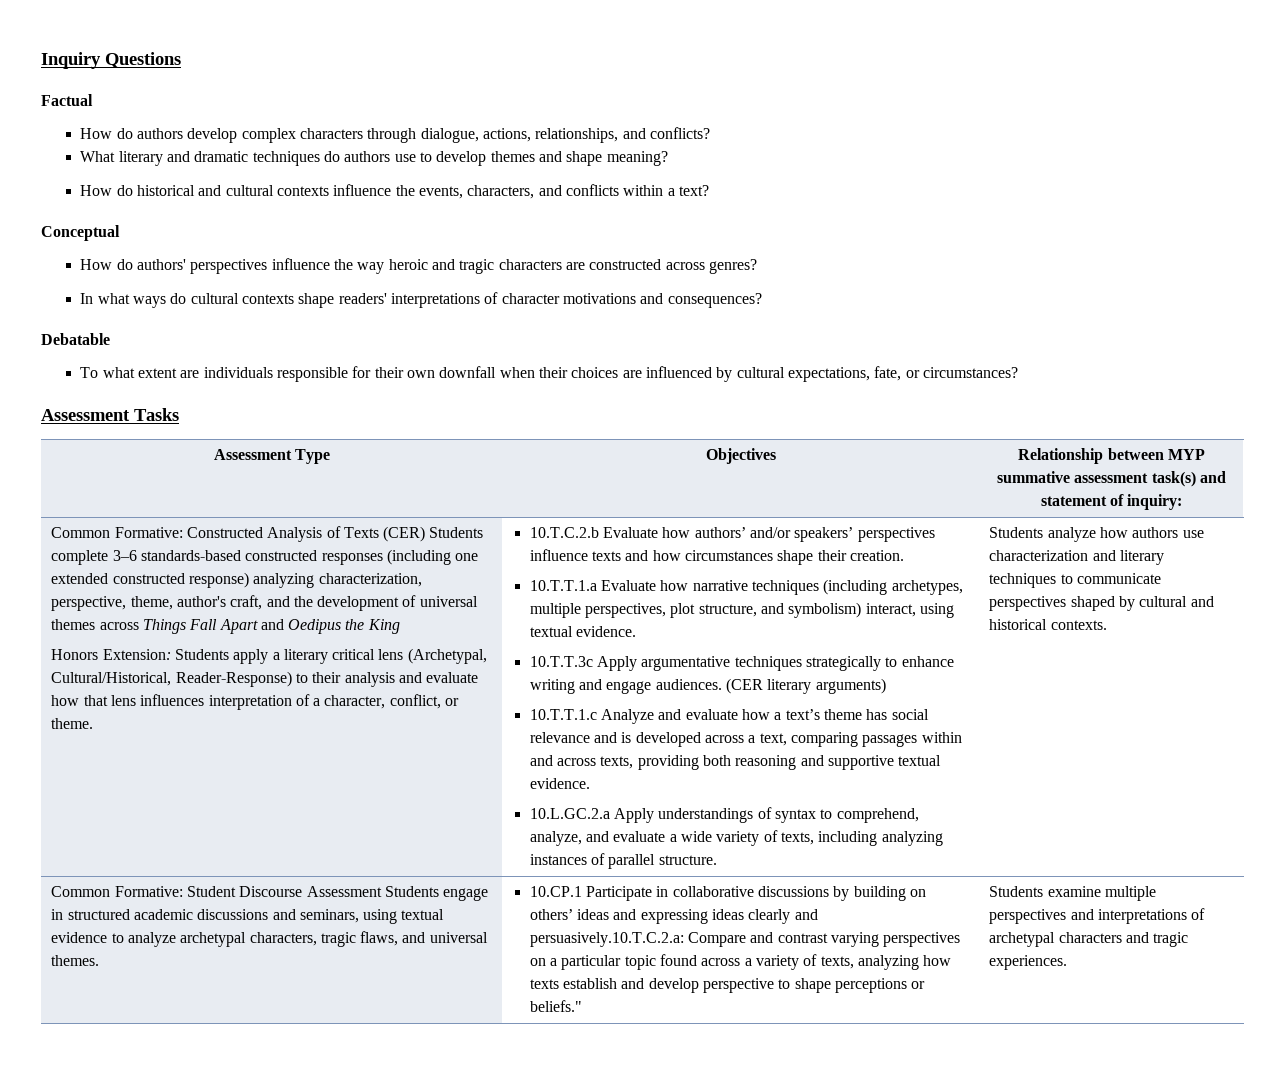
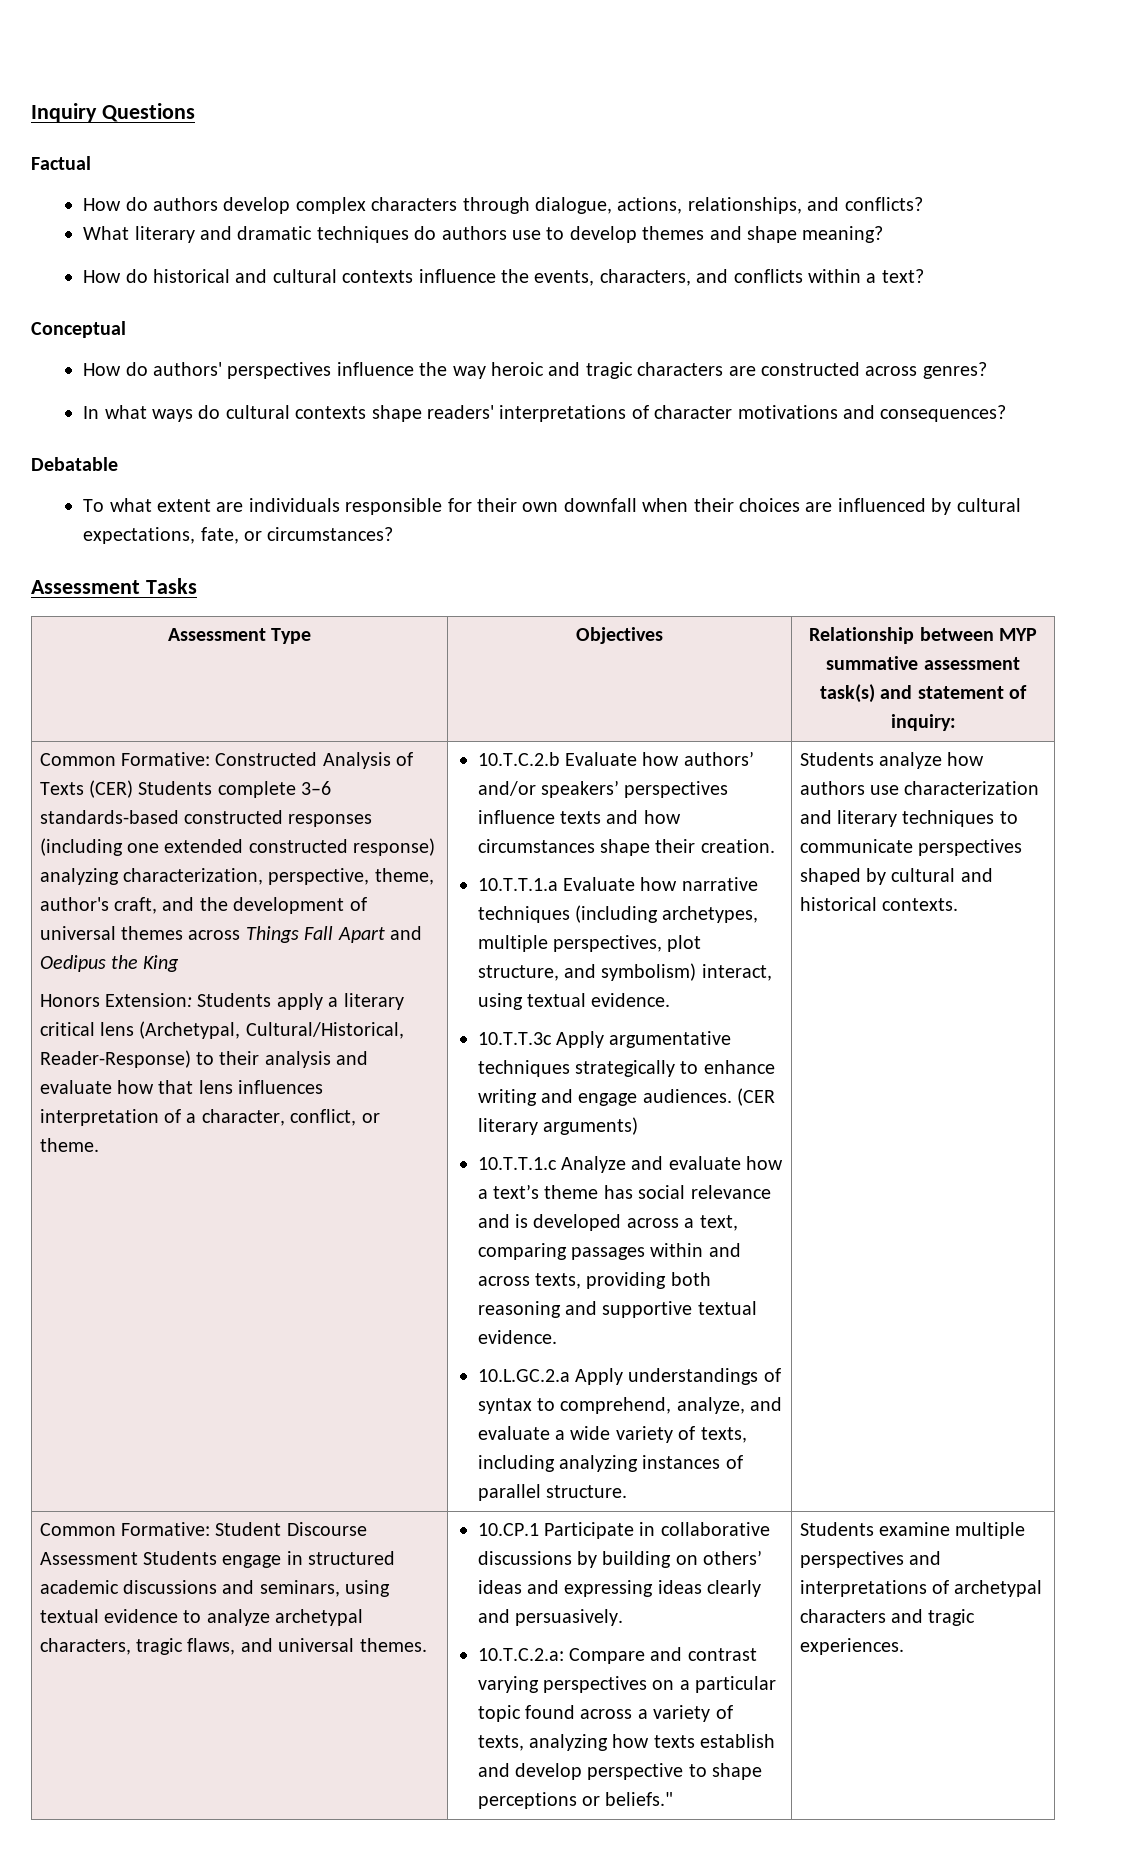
- 10.CP.1 Participate in collaborative discussions by building on others’ ideas and expressing ideas clearly and persuasively.10.T.C.2.a: Compare and contrast varying perspectives on a particular topic found across a variety of texts, analyzing how texts establish and develop perspective to shape perceptions or beliefs."
+ 10.CP.1 Participate in collaborative discussions by building on others’ ideas and expressing ideas clearly and persuasively.
+ 10.T.C.2.a: Compare and contrast varying perspectives on a particular topic found across a variety of texts, analyzing how texts establish and develop perspective to shape perceptions or beliefs."

